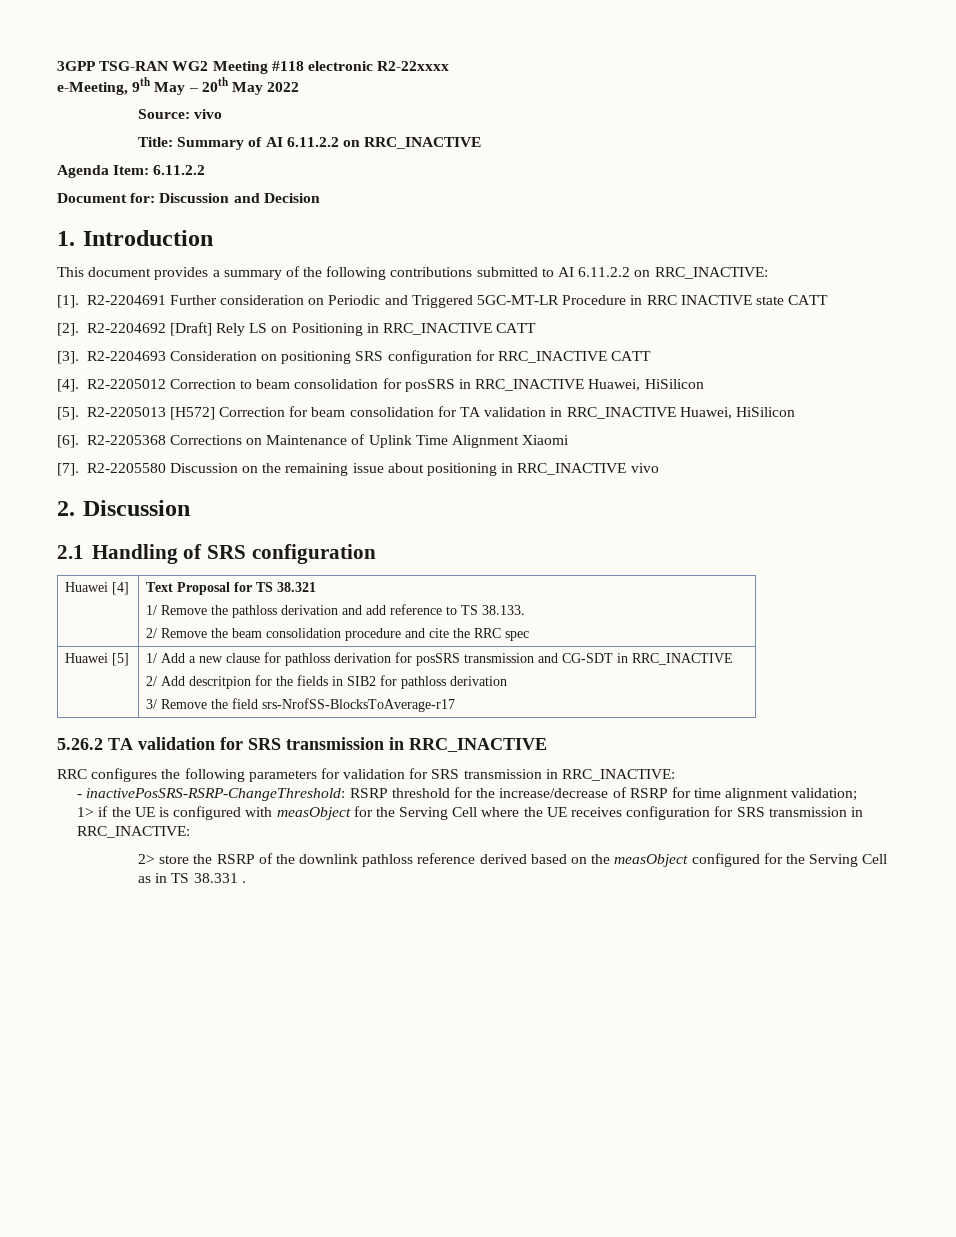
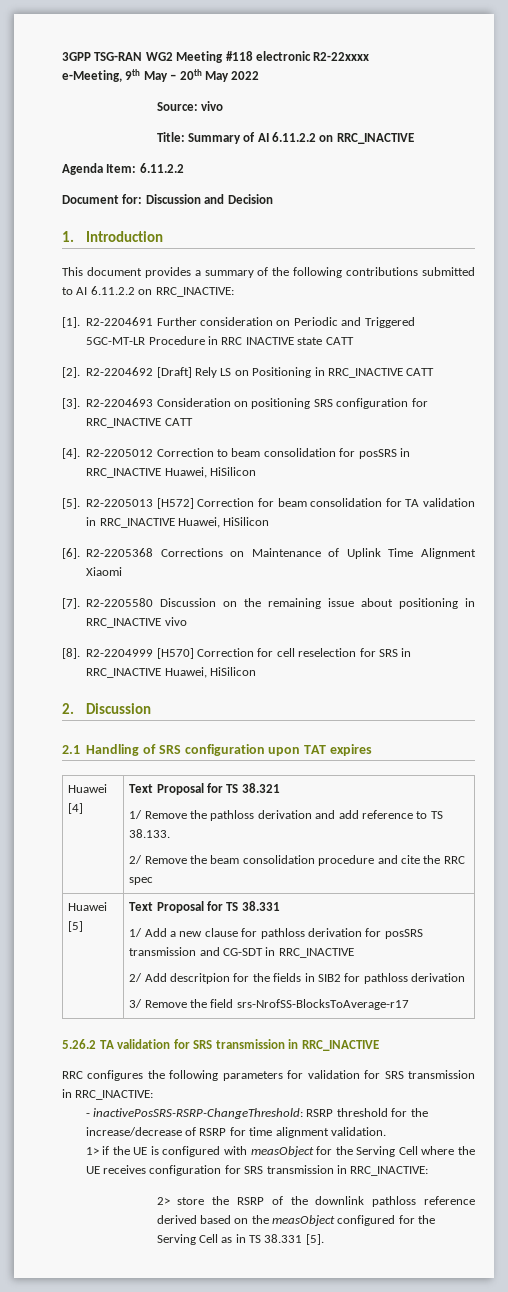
+ [8]. R2-2204999 [H570] Correction for cell reselection for SRS in RRC_INACTIVE Huawei, HiSilicon
- 2.1 Handling of SRS configuration
+ 2.1 Handling of SRS configuration upon TAT expires
- Huawei [5] | 1/ Add a new clause for pathloss derivation for posSRS transmission and CG-SDT in RRC_INACTIVE
+ Huawei [5] | Text Proposal for TS 38.331
+ 1/ Add a new clause for pathloss derivation for posSRS transmission and CG-SDT in RRC_INACTIVE
- - inactivePosSRS-RSRP-ChangeThreshold: RSRP threshold for the increase/decrease of RSRP for time alignment validation;
+ - inactivePosSRS-RSRP-ChangeThreshold: RSRP threshold for the increase/decrease of RSRP for time alignment validation.
- 2> store the RSRP of the downlink pathloss reference derived based on the measObject configured for the Serving Cell as in TS 38.331 .
+ 2> store the RSRP of the downlink pathloss reference derived based on the measObject configured for the Serving Cell as in TS 38.331 [5].

